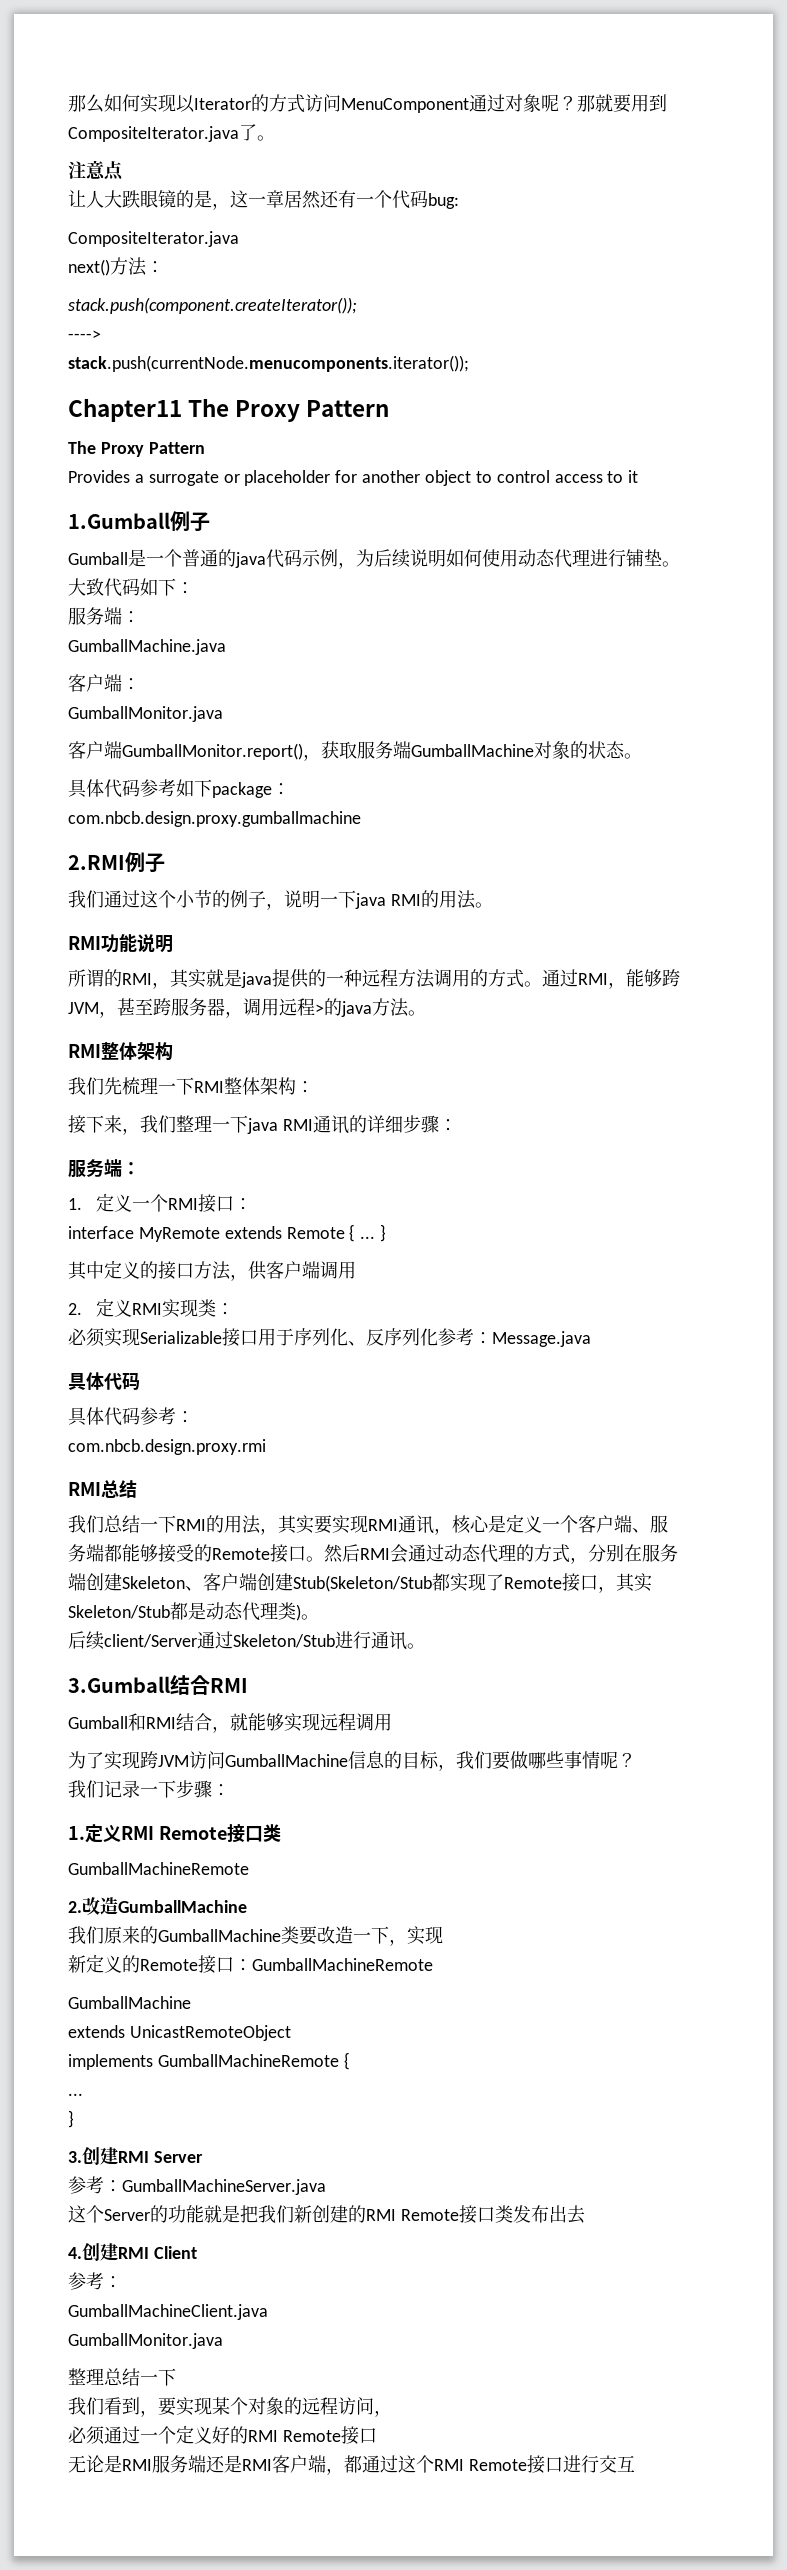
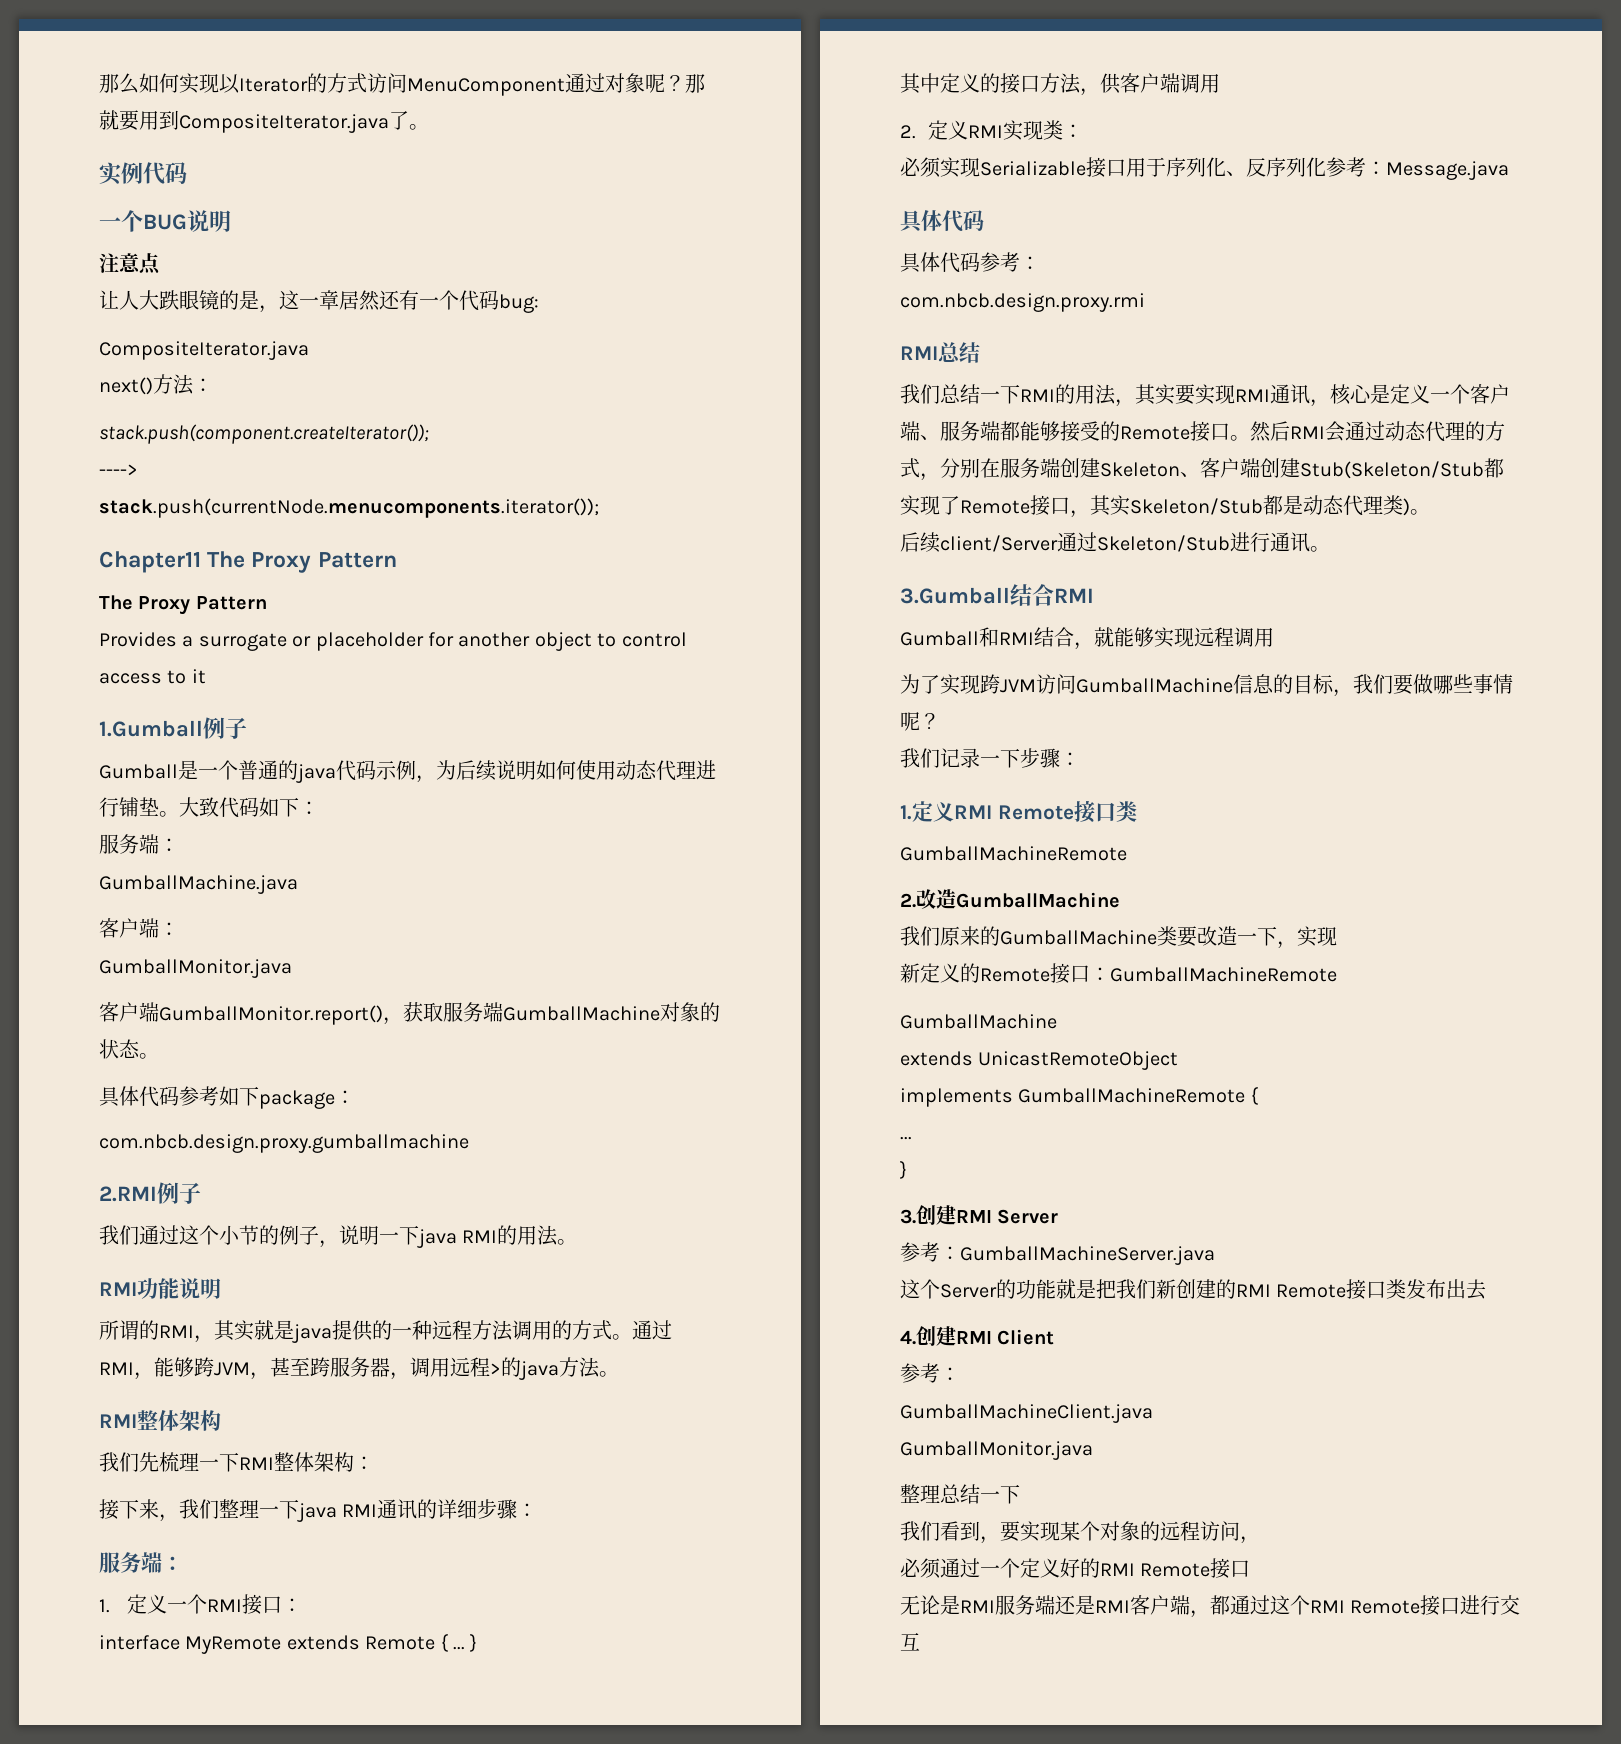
+ 实例代码
+ 一个BUG说明

